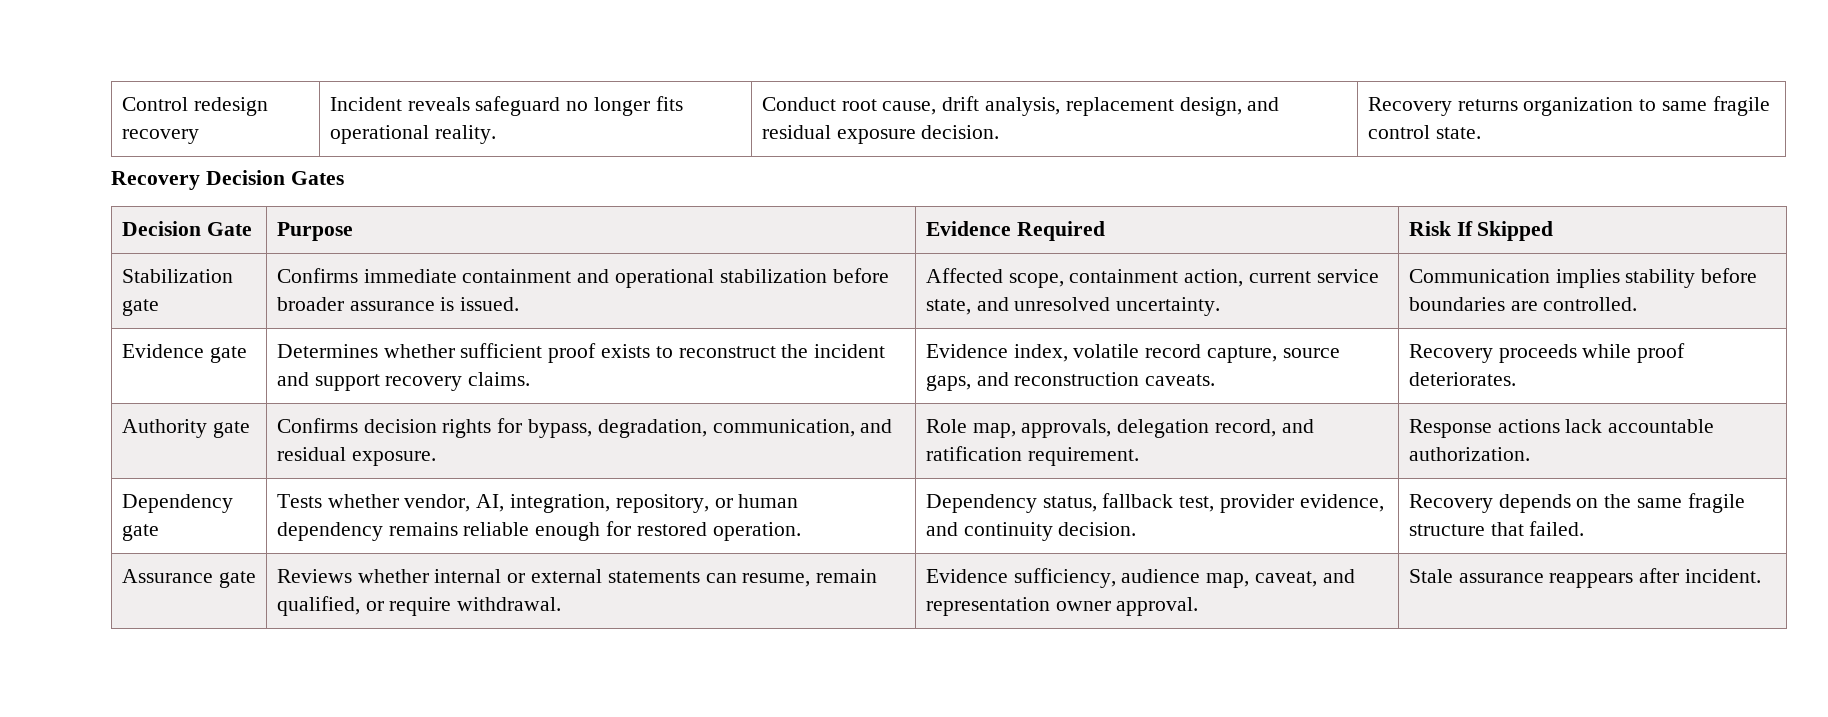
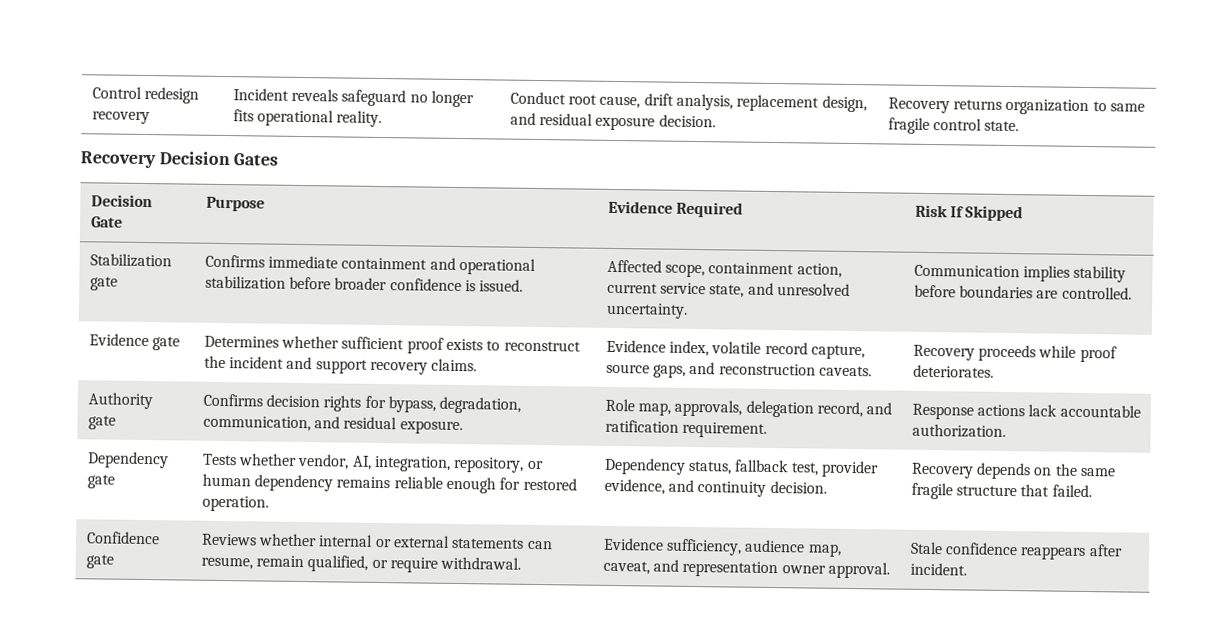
- Stabilization gate | Confirms immediate containment and operational stabilization before broader assurance is issued. | Affected scope, containment action, current service state, and unresolved uncertainty. | Communication implies stability before boundaries are controlled.
+ Stabilization gate | Confirms immediate containment and operational stabilization before broader confidence is issued. | Affected scope, containment action, current service state, and unresolved uncertainty. | Communication implies stability before boundaries are controlled.
- Assurance gate | Reviews whether internal or external statements can resume, remain qualified, or require withdrawal. | Evidence sufficiency, audience map, caveat, and representation owner approval. | Stale assurance reappears after incident.
+ Confidence gate | Reviews whether internal or external statements can resume, remain qualified, or require withdrawal. | Evidence sufficiency, audience map, caveat, and representation owner approval. | Stale confidence reappears after incident.

